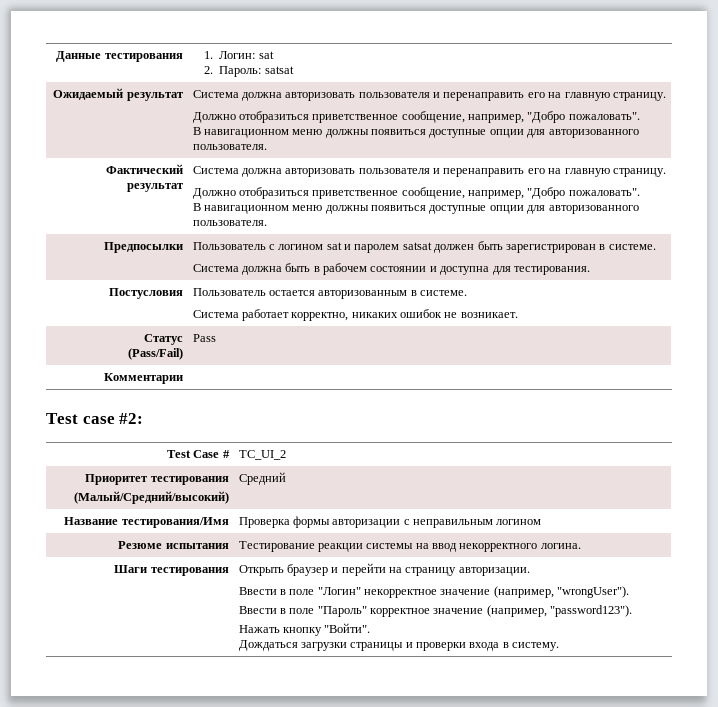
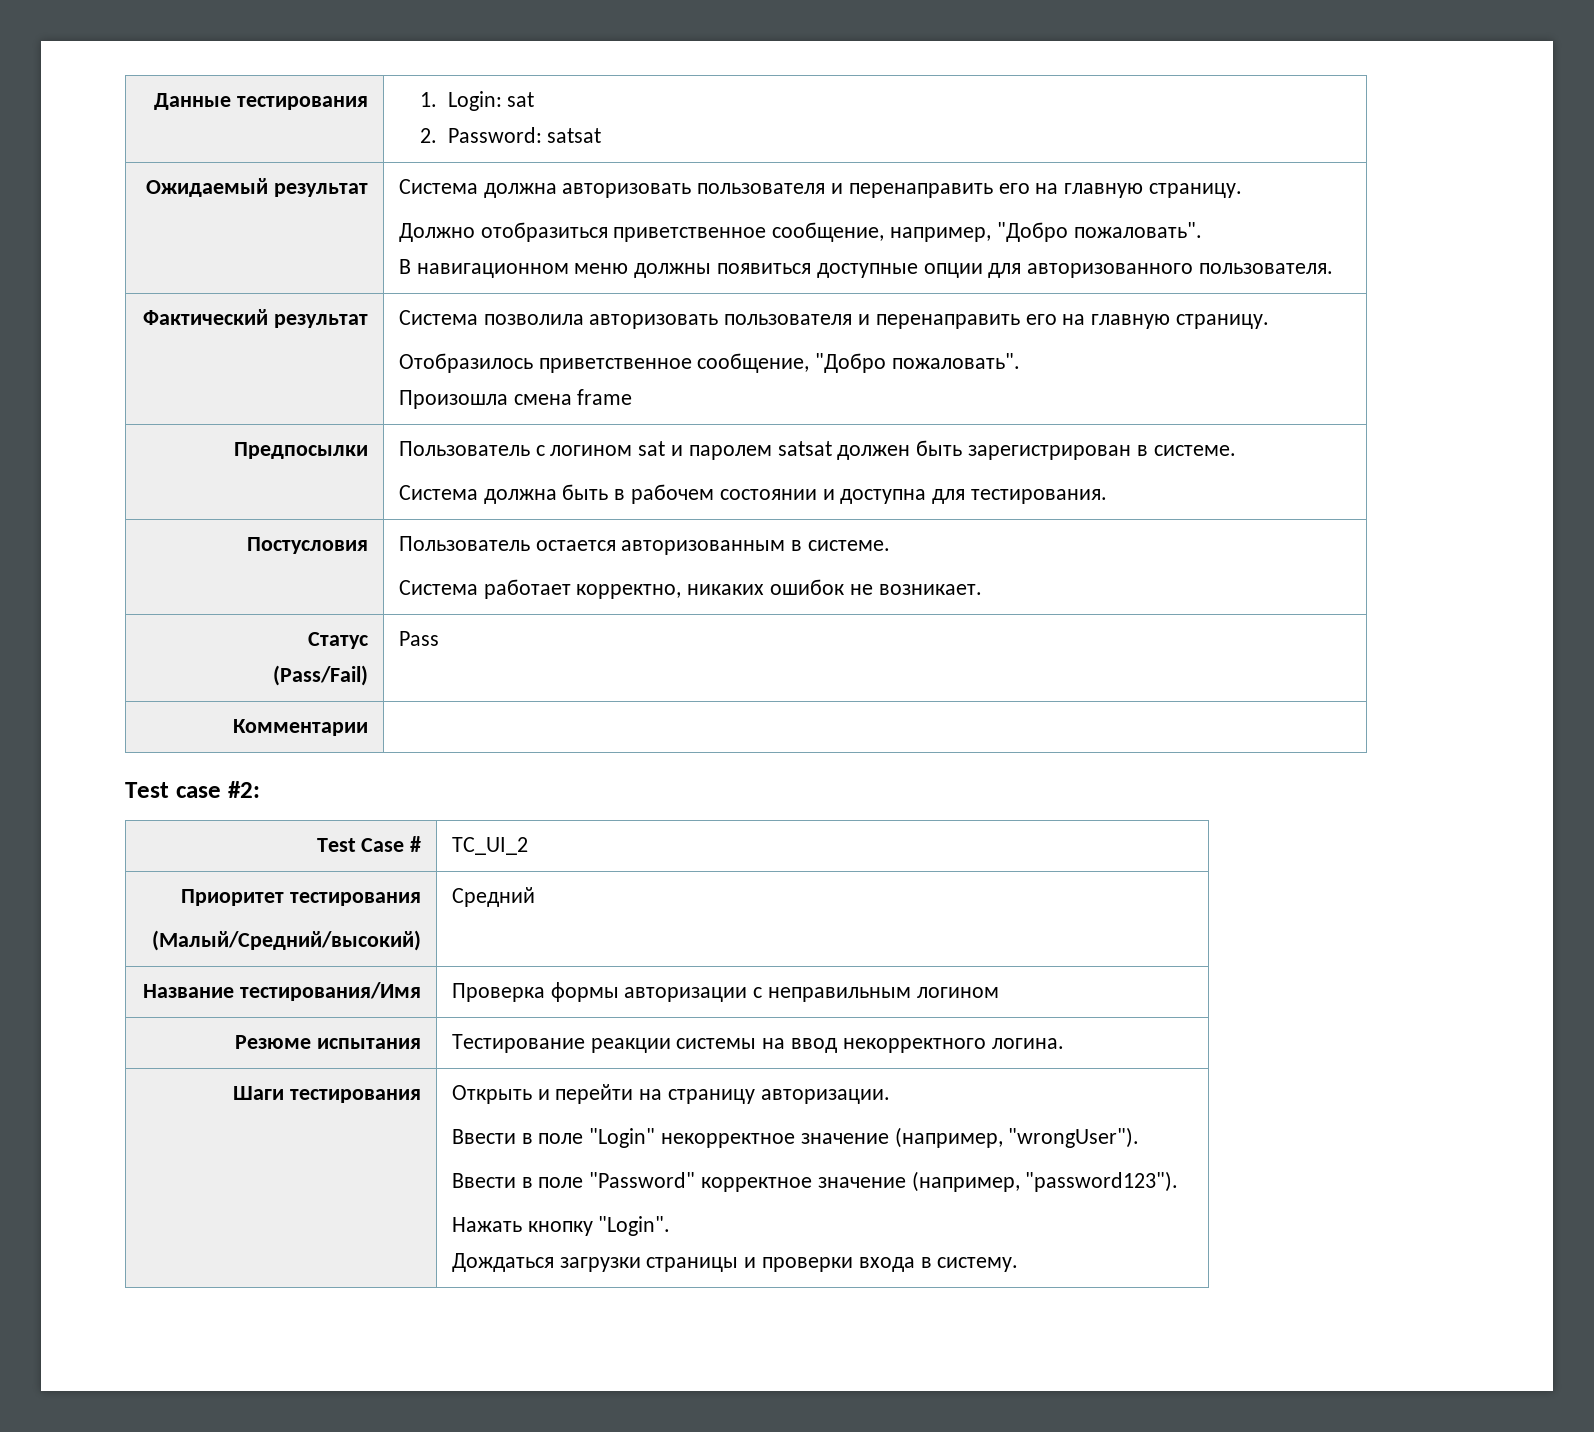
- Данные тестирования | 1. Логин: sat
- 2. Пароль: satsat
+ Данные тестирования | 1. Login: sat
+ 2. Password: satsat
- Фактический результат | Система должна авторизовать пользователя и перенаправить его на главную страницу.
- Должно отобразиться приветственное сообщение, например, "Добро пожаловать".
- В навигационном меню должны появиться доступные опции для авторизованного пользователя.
+ Фактический результат | Система позволила авторизовать пользователя и перенаправить его на главную страницу.
+ Отобразилось приветственное сообщение, "Добро пожаловать".
+ Произошла смена frame
- Шаги тестирования | Открыть браузер и перейти на страницу авторизации.
- Ввести в поле "Логин" некорректное значение (например, "wrongUser").
- Ввести в поле "Пароль" корректное значение (например, "password123").
- Нажать кнопку "Войти".
+ Шаги тестирования | Открыть и перейти на страницу авторизации.
+ Ввести в поле "Login" некорректное значение (например, "wrongUser").
+ Ввести в поле "Password" корректное значение (например, "password123").
+ Нажать кнопку "Login".

